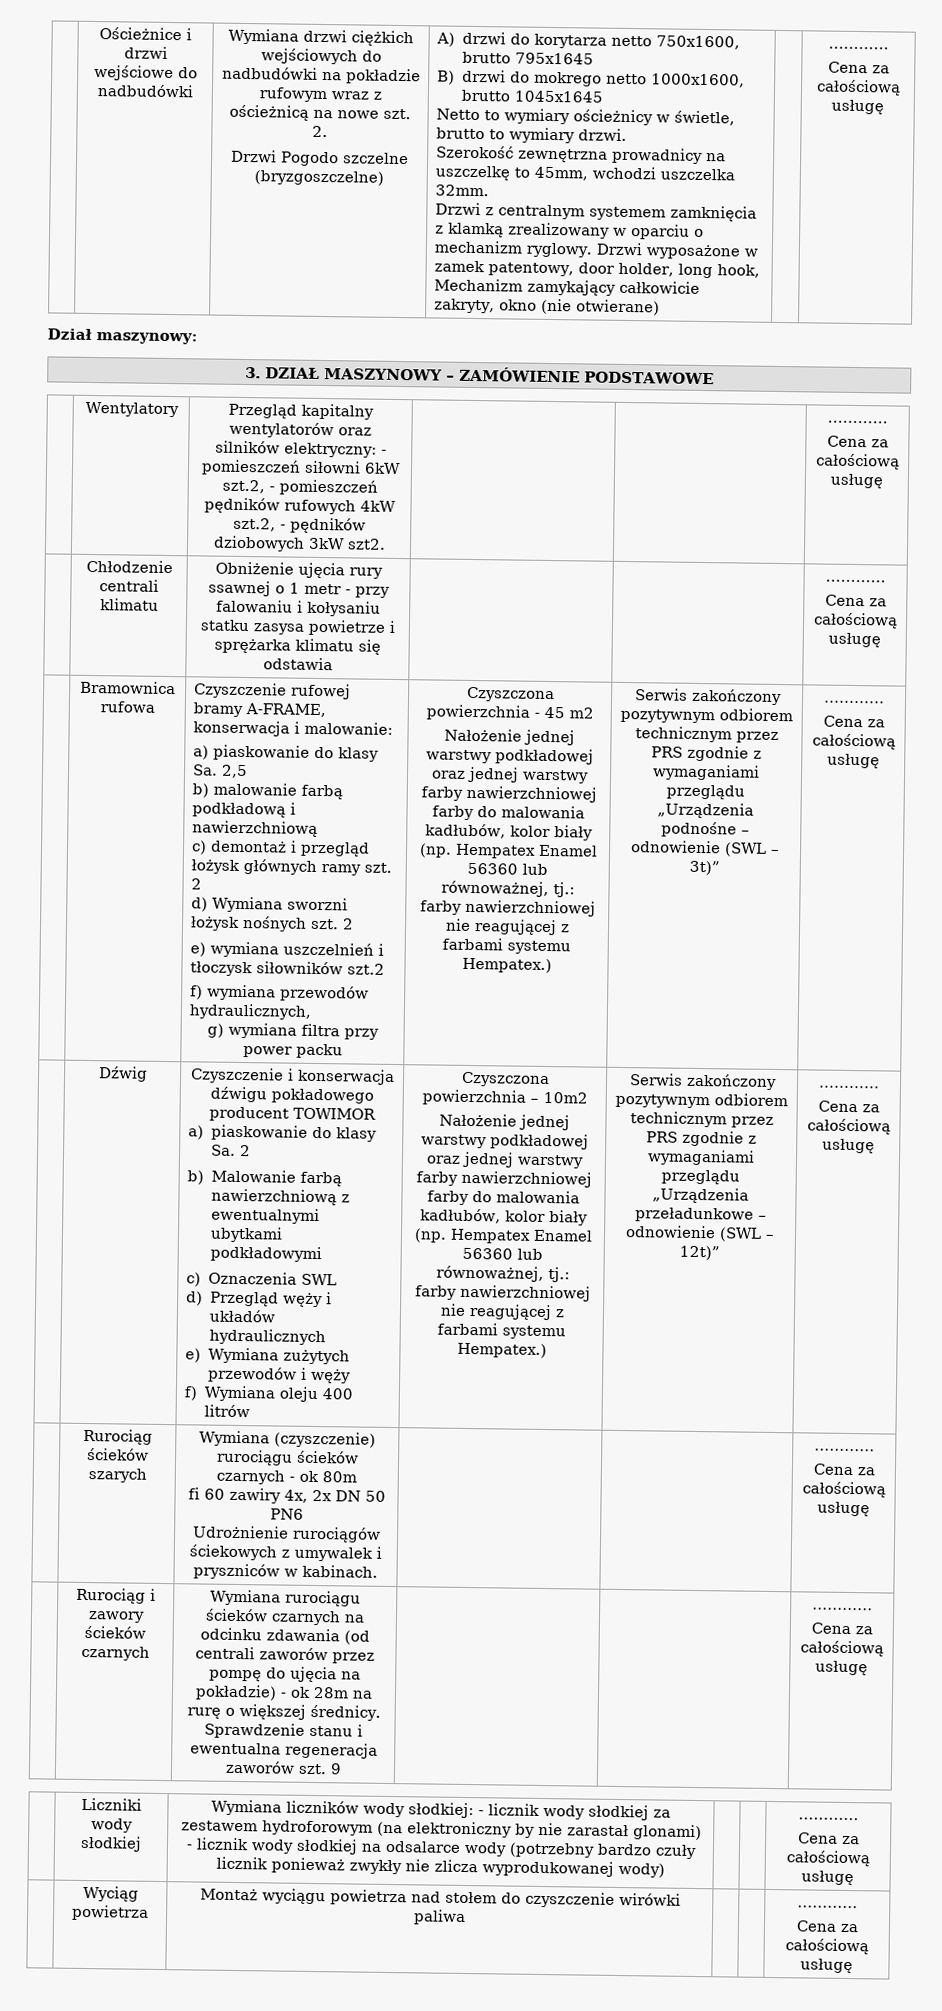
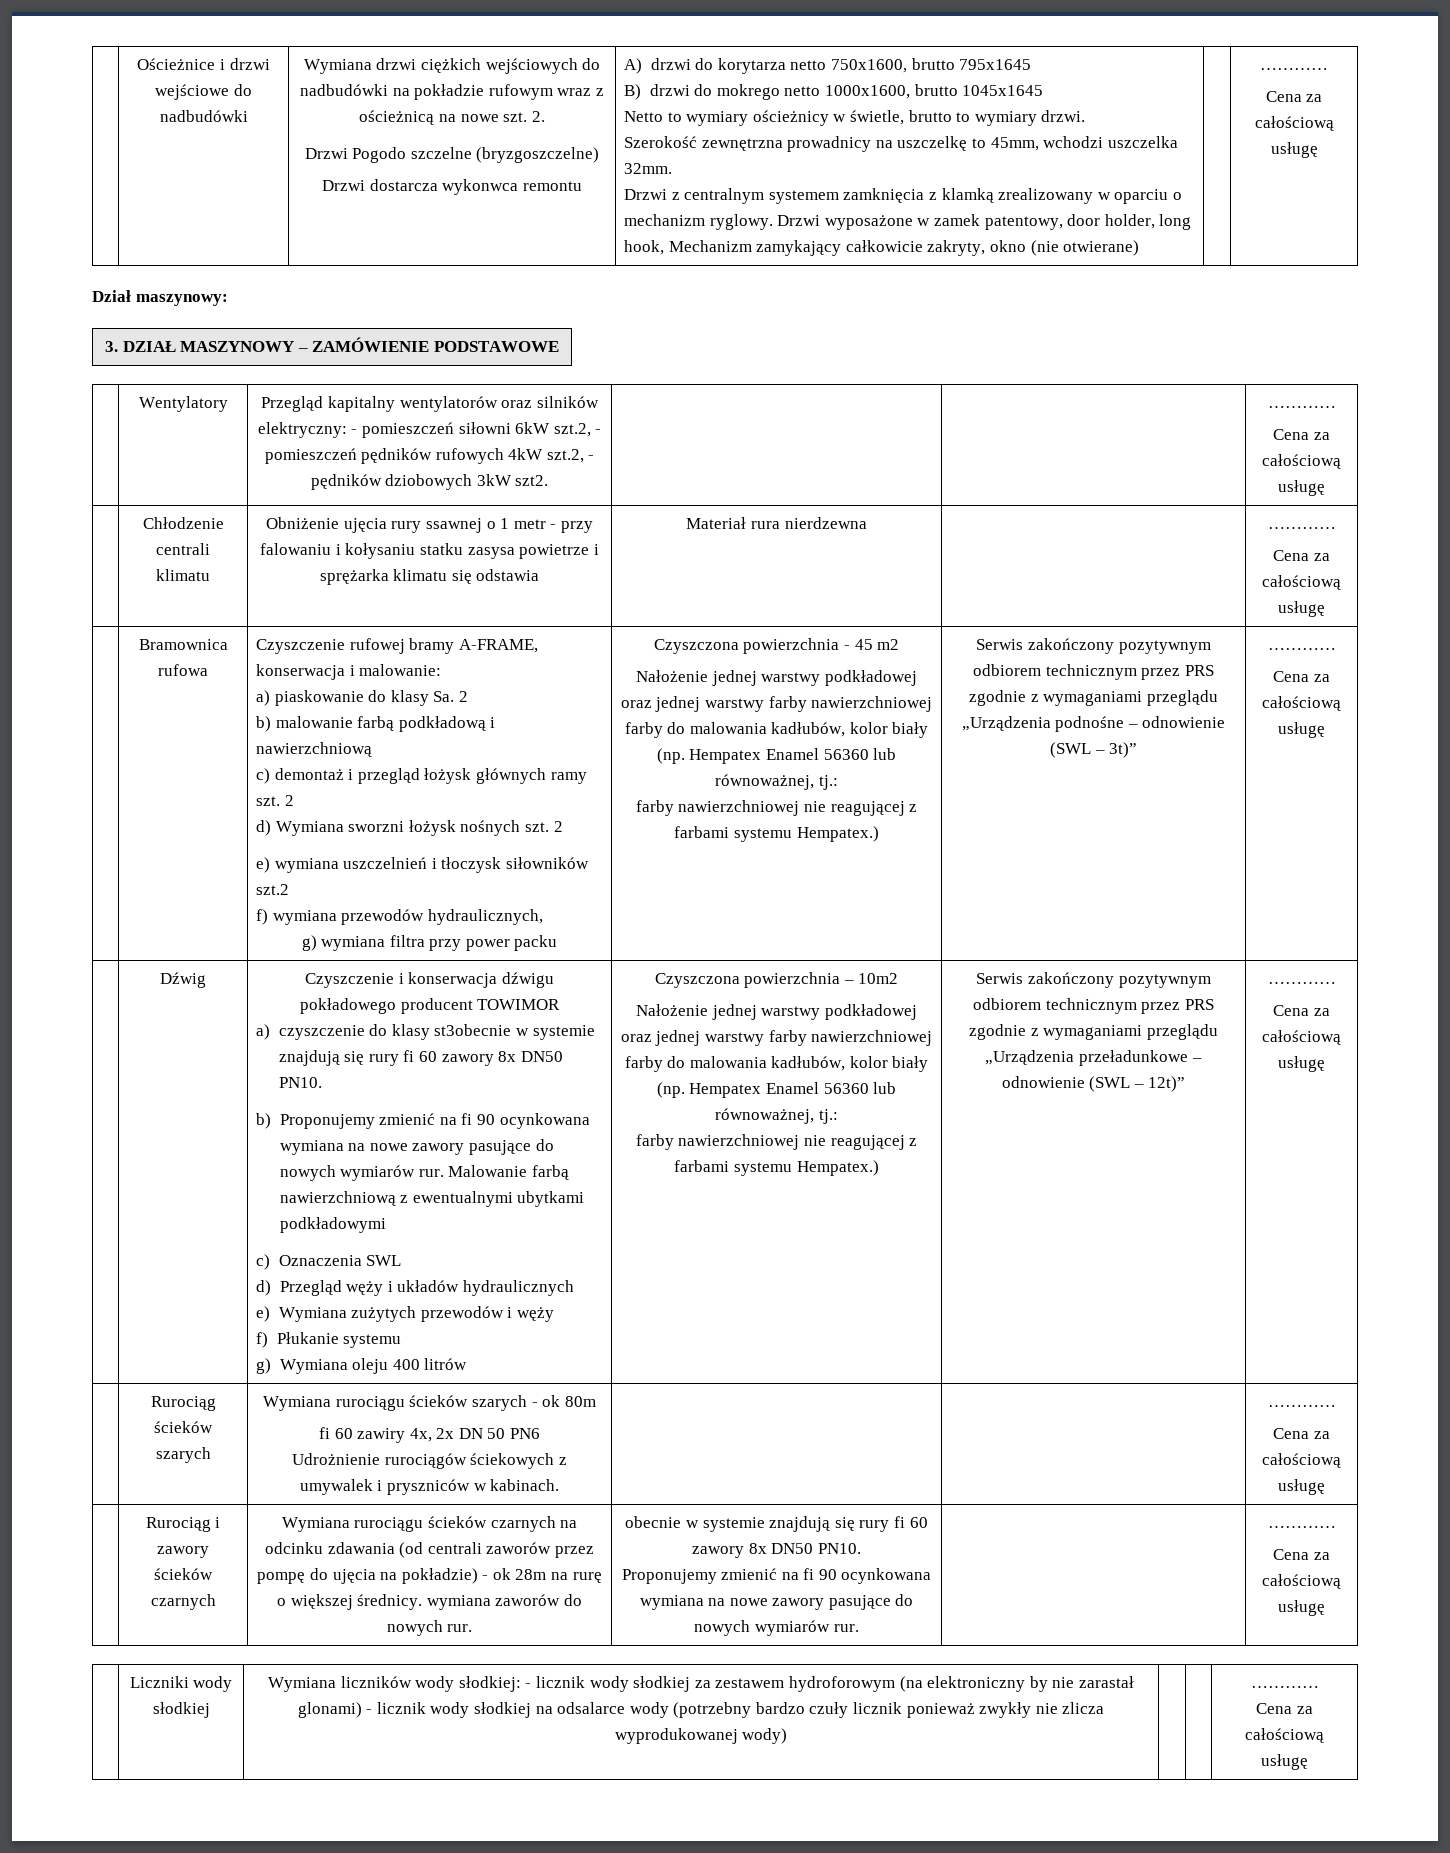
+ Drzwi dostarcza wykonwca remontu
- | Chłodzenie centrali klimatu | Obniżenie ujęcia rury ssawnej o 1 metr - przy falowaniu i kołysaniu statku zasysa powietrze i sprężarka klimatu się odstawia | | | …………
+ | Chłodzenie centrali klimatu | Obniżenie ujęcia rury ssawnej o 1 metr - przy falowaniu i kołysaniu statku zasysa powietrze i sprężarka klimatu się odstawia | Materiał rura nierdzewna | | …………
- a) piaskowanie do klasy Sa. 2,5
+ a) piaskowanie do klasy Sa. 2
- a) piaskowanie do klasy Sa. 2
- b) Malowanie farbą nawierzchniową z ewentualnymi ubytkami podkładowymi
+ a) czyszczenie do klasy st3obecnie w systemie znajdują się rury fi 60 zawory 8x DN50 PN10.
+ b) Proponujemy zmienić na fi 90 ocynkowana wymiana na nowe zawory pasujące do nowych wymiarów rur. Malowanie farbą nawierzchniową z ewentualnymi ubytkami podkładowymi
- f) Wymiana oleju 400 litrów
+ f) Płukanie systemu
+ g) Wymiana oleju 400 litrów
- | Rurociąg ścieków szarych | Wymiana (czyszczenie) rurociągu ścieków czarnych - ok 80m
+ | Rurociąg ścieków szarych | Wymiana rurociągu ścieków szarych - ok 80m
- Wymiana rurociągu ścieków czarnych na odcinku zdawania (od centrali zaworów przez pompę do ujęcia na pokładzie) - ok 28m na rurę o większej średnicy. Sprawdzenie stanu i ewentualna regeneracja zaworów szt. 9
+ Wymiana rurociągu ścieków czarnych na odcinku zdawania (od centrali zaworów przez pompę do ujęcia na pokładzie) - ok 28m na rurę o większej średnicy. wymiana zaworów do nowych rur. | obecnie w systemie znajdują się rury fi 60 zawory 8x DN50 PN10.
+ Proponujemy zmienić na fi 90 ocynkowana wymiana na nowe zawory pasujące do nowych wymiarów rur.
- | Wyciąg powietrza | Montaż wyciągu powietrza nad stołem do czyszczenie wirówki paliwa | | | …………
- Cena za całościową usługę

